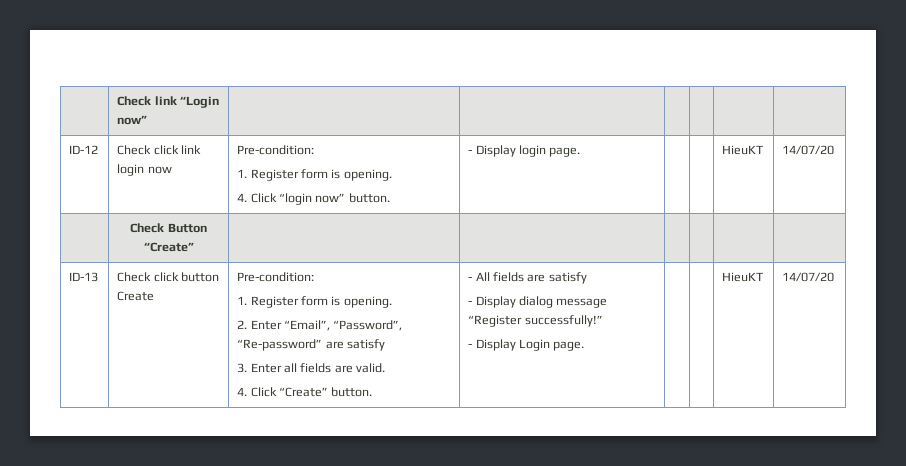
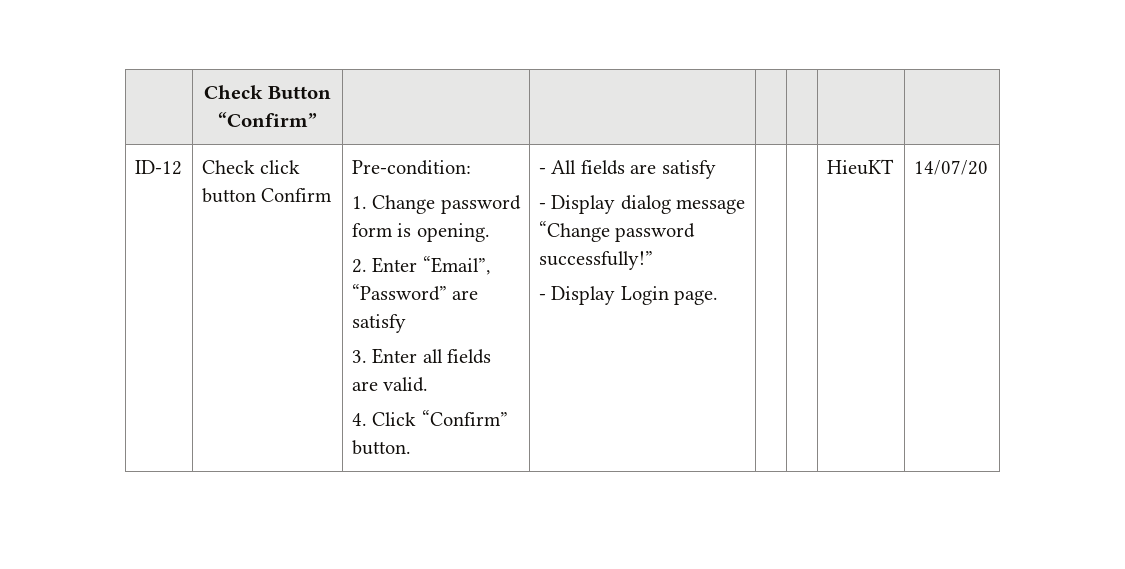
- | Check link “Login now” | | | | | |
+ | Check Button “Confirm” | | | | | |
- Check click link login now | Pre-condition:
- 1. Register form is opening.
- 4. Click “login now” button. | - Display login page. | | | HieuKT | 14/07/20
- | Check Button “Create” | | | | | |
- ID-13 | Check click button Create | Pre-condition:
- 1. Register form is opening.
+ Check click button Confirm | Pre-condition:
+ 1. Change password form is opening.
- 2. Enter “Email”, “Password”, “Re-password” are satisfy
+ 2. Enter “Email”, “Password” are satisfy
- 4. Click “Create” button.
+ 4. Click “Confirm” button.
- - Display dialog message “Register successfully!”
+ - Display dialog message “Change password successfully!”

